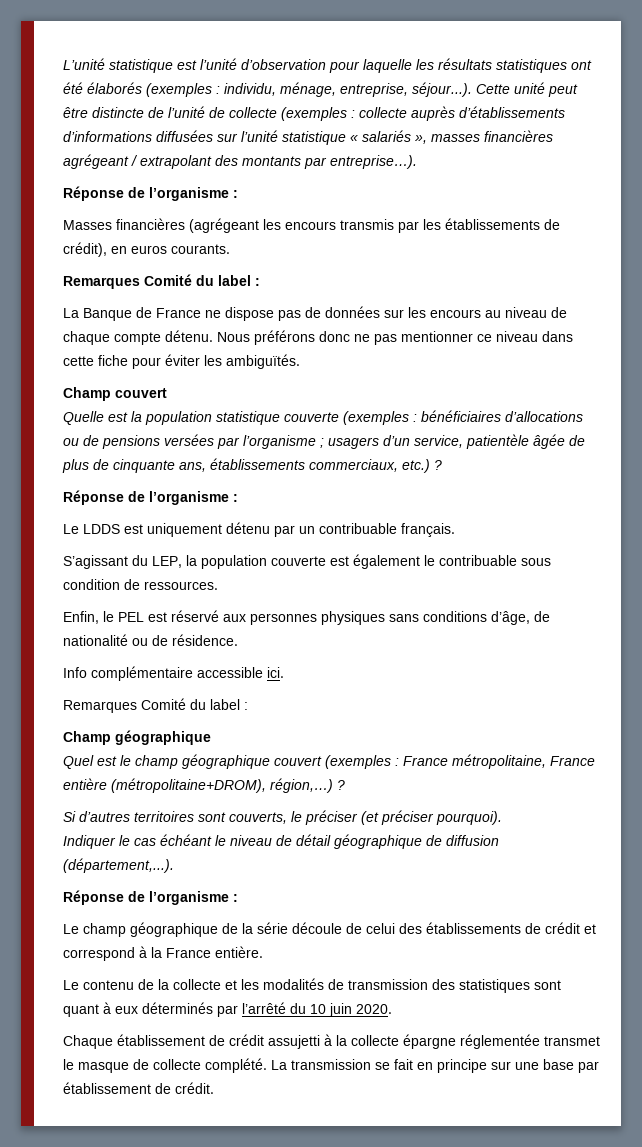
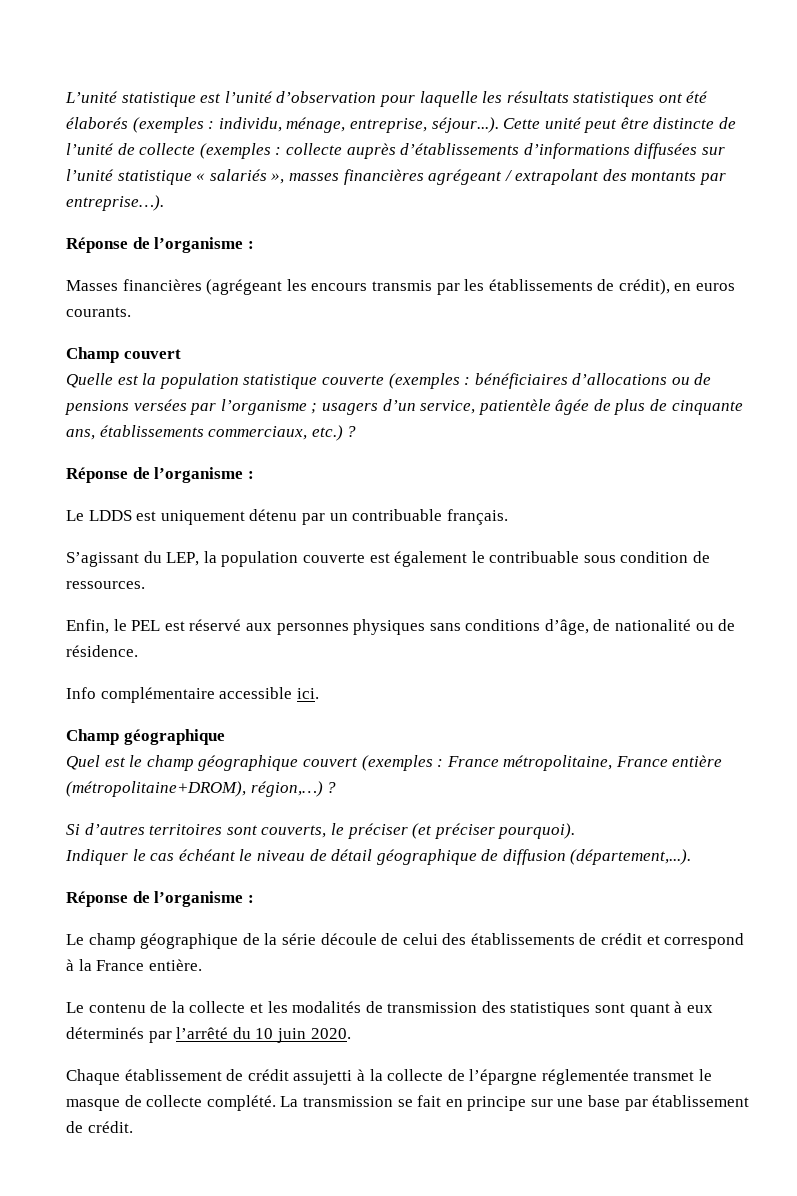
  Masses financières (agrégeant les encours transmis par les établissements de crédit), en euros courants.
- Remarques Comité du label :
- La Banque de France ne dispose pas de données sur les encours au niveau de chaque compte détenu. Nous préférons donc ne pas mentionner ce niveau dans cette fiche pour éviter les ambiguïtés.
  Info complémentaire accessible ici.
- Remarques Comité du label :
- Chaque établissement de crédit assujetti à la collecte épargne réglementée transmet le masque de collecte complété.
+ Chaque établissement de crédit assujetti à la collecte de l’épargne réglementée transmet le masque de collecte complété.

